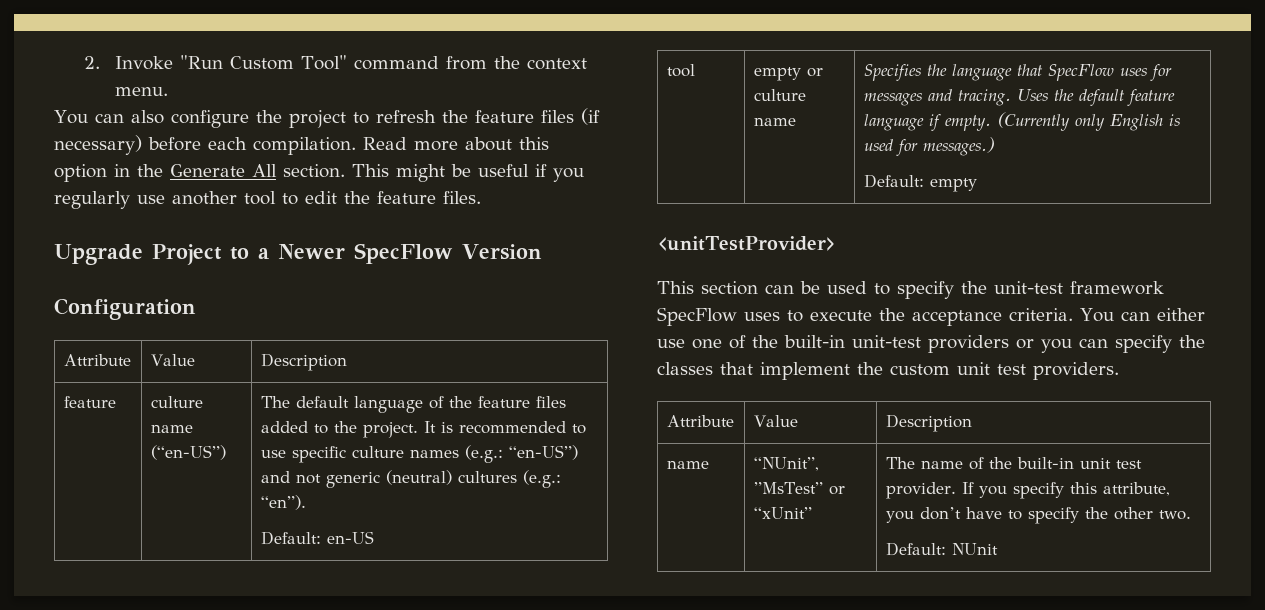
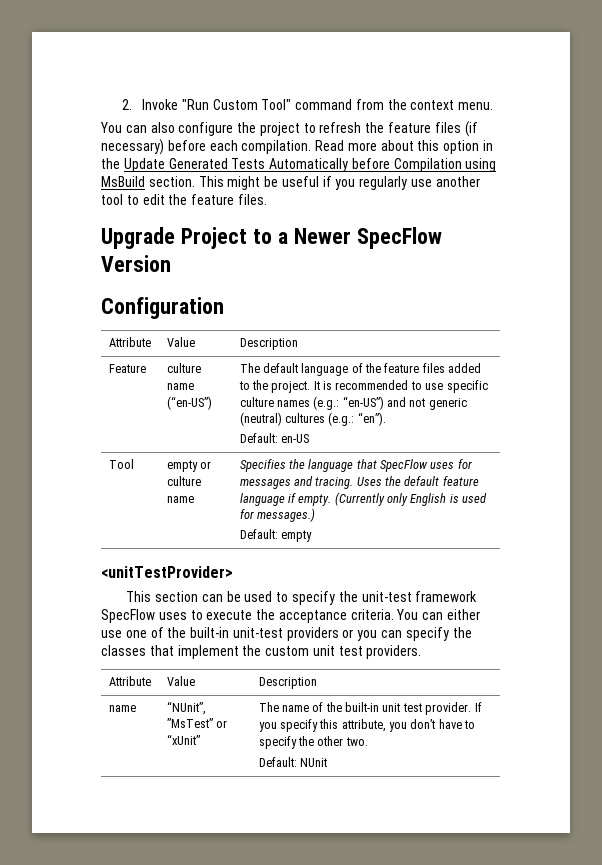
- Read more about this option in the Generate All section.
+ Read more about this option in the Update Generated Tests Automatically before Compilation using MsBuild section.
- feature | culture name (“en-US”) | The default language of the feature files added to the project. It is recommended to use specific culture names (e.g.: “en-US”) and not generic (neutral) cultures (e.g.: “en”).
+ Feature | culture name (“en-US”) | The default language of the feature files added to the project. It is recommended to use specific culture names (e.g.: “en-US”) and not generic (neutral) cultures (e.g.: “en”).
- tool | empty or culture name | Specifies the language that SpecFlow uses for messages and tracing. Uses the default feature language if empty. (Currently only English is used for messages.)
+ Tool | empty or culture name | Specifies the language that SpecFlow uses for messages and tracing. Uses the default feature language if empty. (Currently only English is used for messages.)

